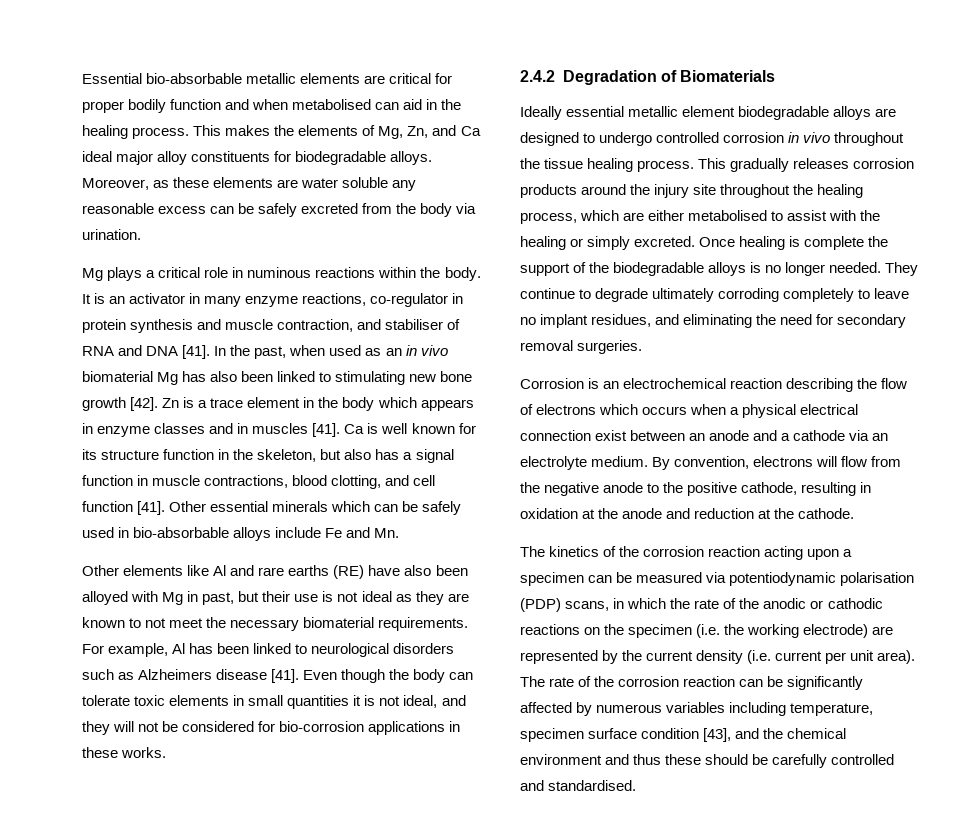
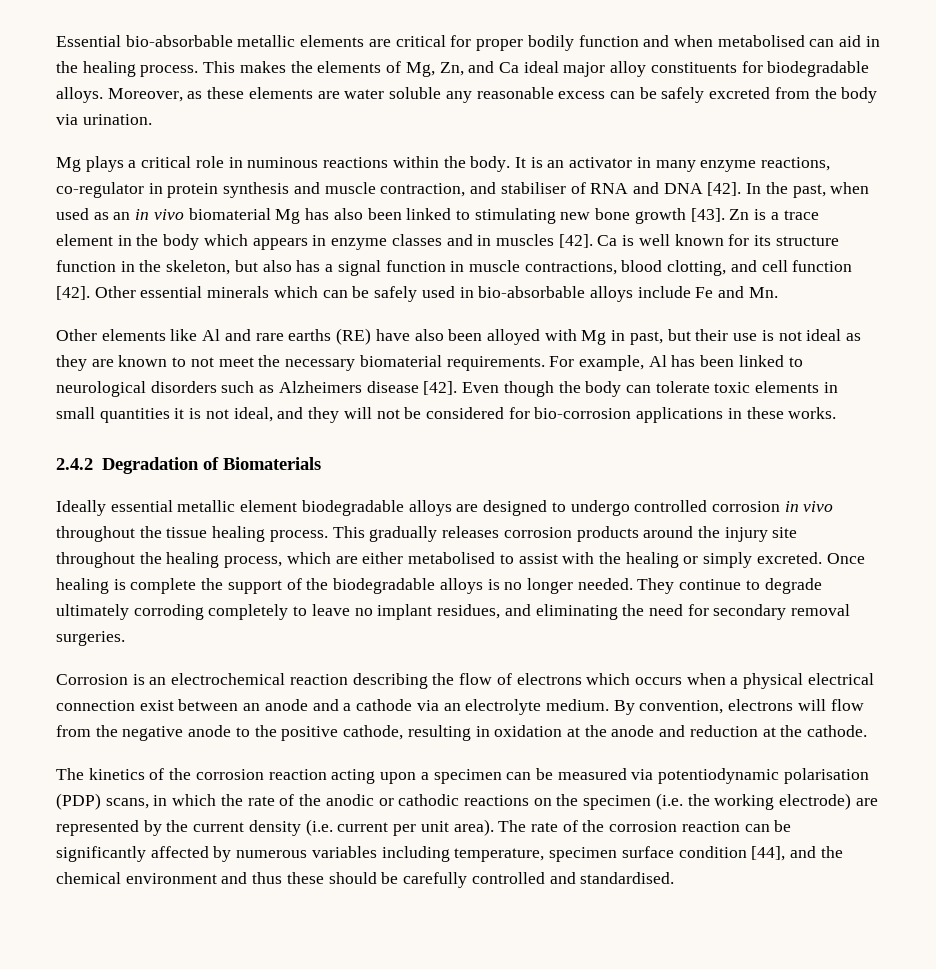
- It is an activator in many enzyme reactions, co-regulator in protein synthesis and muscle contraction, and stabiliser of RNA and DNA [41].
+ It is an activator in many enzyme reactions, co-regulator in protein synthesis and muscle contraction, and stabiliser of RNA and DNA [42].
- In the past, when used as an in vivo biomaterial Mg has also been linked to stimulating new bone growth [42].
+ In the past, when used as an in vivo biomaterial Mg has also been linked to stimulating new bone growth [43].
- Zn is a trace element in the body which appears in enzyme classes and in muscles [41].
+ Zn is a trace element in the body which appears in enzyme classes and in muscles [42].
- Ca is well known for its structure function in the skeleton, but also has a signal function in muscle contractions, blood clotting, and cell function [41].
+ Ca is well known for its structure function in the skeleton, but also has a signal function in muscle contractions, blood clotting, and cell function [42].
- For example, Al has been linked to neurological disorders such as Alzheimers disease [41].
+ For example, Al has been linked to neurological disorders such as Alzheimers disease [42].
- The rate of the corrosion reaction can be significantly affected by numerous variables including temperature, specimen surface condition [43], and the chemical environment and thus these should be carefully controlled and standardised.
+ The rate of the corrosion reaction can be significantly affected by numerous variables including temperature, specimen surface condition [44], and the chemical environment and thus these should be carefully controlled and standardised.

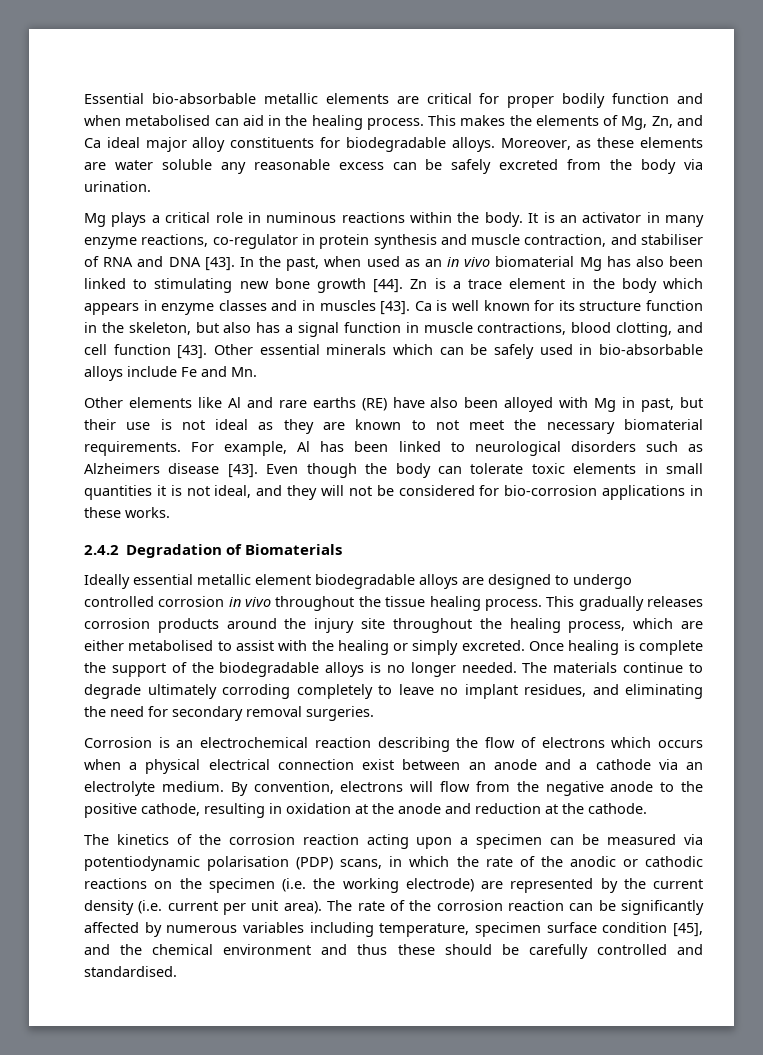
- It is an activator in many enzyme reactions, co-regulator in protein synthesis and muscle contraction, and stabiliser of RNA and DNA [42].
+ It is an activator in many enzyme reactions, co-regulator in protein synthesis and muscle contraction, and stabiliser of RNA and DNA [43].
- In the past, when used as an in vivo biomaterial Mg has also been linked to stimulating new bone growth [43].
+ In the past, when used as an in vivo biomaterial Mg has also been linked to stimulating new bone growth [44].
- Zn is a trace element in the body which appears in enzyme classes and in muscles [42].
+ Zn is a trace element in the body which appears in enzyme classes and in muscles [43].
- Ca is well known for its structure function in the skeleton, but also has a signal function in muscle contractions, blood clotting, and cell function [42].
+ Ca is well known for its structure function in the skeleton, but also has a signal function in muscle contractions, blood clotting, and cell function [43].
- For example, Al has been linked to neurological disorders such as Alzheimers disease [42].
+ For example, Al has been linked to neurological disorders such as Alzheimers disease [43].
- They continue to degrade ultimately corroding completely to leave no implant residues, and eliminating the need for secondary removal surgeries.
+ The materials continue to degrade ultimately corroding completely to leave no implant residues, and eliminating the need for secondary removal surgeries.
- The rate of the corrosion reaction can be significantly affected by numerous variables including temperature, specimen surface condition [44], and the chemical environment and thus these should be carefully controlled and standardised.
+ The rate of the corrosion reaction can be significantly affected by numerous variables including temperature, specimen surface condition [45], and the chemical environment and thus these should be carefully controlled and standardised.

